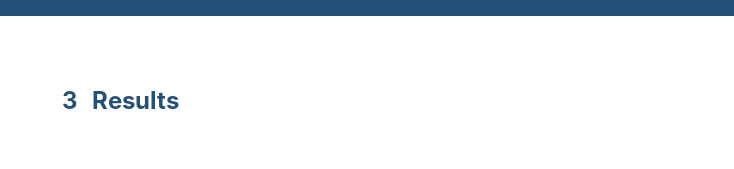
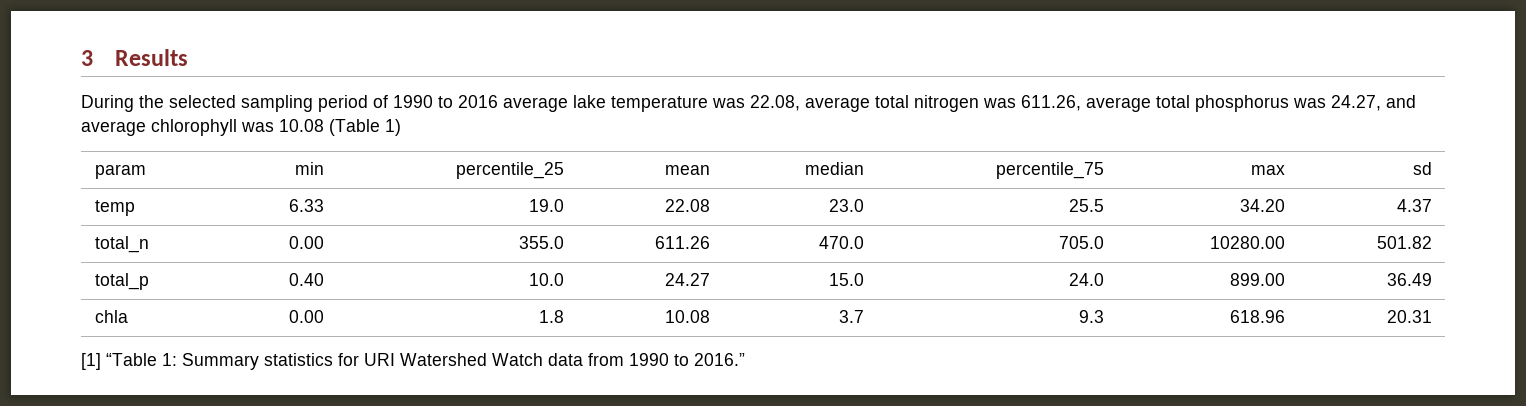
+ During the selected sampling period of 1990 to 2016 average lake temperature was 22.08, average total nitrogen was 611.26, average total phosphorus was 24.27, and average chlorophyll was 10.08 (Table 1)
+ param | min | percentile_25 | mean | median | percentile_75 | max | sd
+ temp | 6.33 | 19.0 | 22.08 | 23.0 | 25.5 | 34.20 | 4.37
+ total_n | 0.00 | 355.0 | 611.26 | 470.0 | 705.0 | 10280.00 | 501.82
+ total_p | 0.40 | 10.0 | 24.27 | 15.0 | 24.0 | 899.00 | 36.49
+ chla | 0.00 | 1.8 | 10.08 | 3.7 | 9.3 | 618.96 | 20.31
+ [1] “Table 1: Summary statistics for URI Watershed Watch data from 1990 to 2016.”

